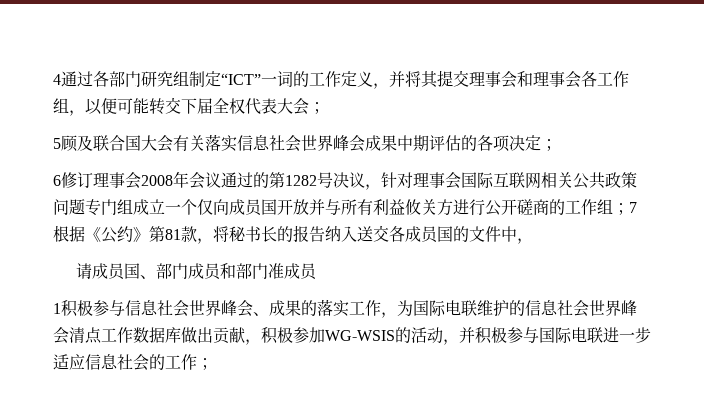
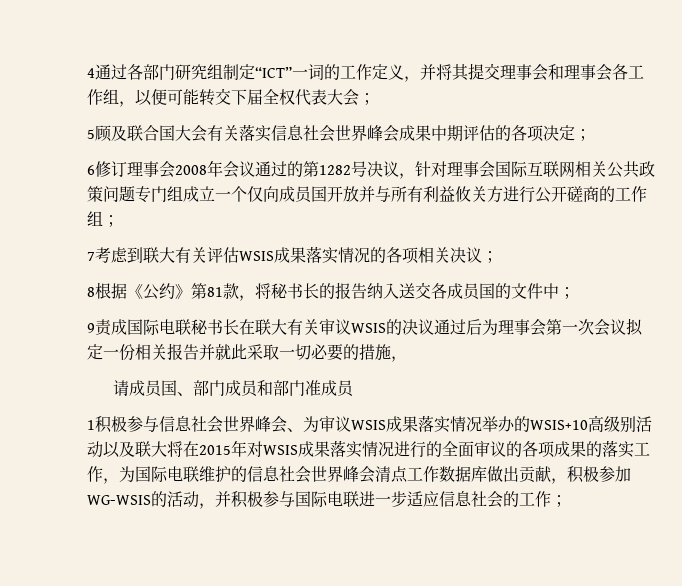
- 6修订理事会2008年会议通过的第1282号决议，针对理事会国际互联网相关公共政策问题专门组成立一个仅向成员国开放并与所有利益攸关方进行公开磋商的工作组；7根据《公约》第81款，将秘书长的报告纳入送交各成员国的文件中，
+ 6修订理事会2008年会议通过的第1282号决议，针对理事会国际互联网相关公共政策问题专门组成立一个仅向成员国开放并与所有利益攸关方进行公开磋商的工作组；
+ 7考虑到联大有关评估WSIS成果落实情况的各项相关决议；
+ 8根据《公约》第81款，将秘书长的报告纳入送交各成员国的文件中；
+ 9责成国际电联秘书长在联大有关审议WSIS的决议通过后为理事会第一次会议拟定一份相关报告并就此采取一切必要的措施，
- 1积极参与信息社会世界峰会、成果的落实工作，为国际电联维护的信息社会世界峰会清点工作数据库做出贡献，积极参加WG-WSIS的活动，并积极参与国际电联进一步适应信息社会的工作；
+ 1积极参与信息社会世界峰会、为审议WSIS成果落实情况举办的WSIS+10高级别活动以及联大将在2015年对WSIS成果落实情况进行的全面审议的各项成果的落实工作，为国际电联维护的信息社会世界峰会清点工作数据库做出贡献，积极参加WG-WSIS的活动，并积极参与国际电联进一步适应信息社会的工作；

